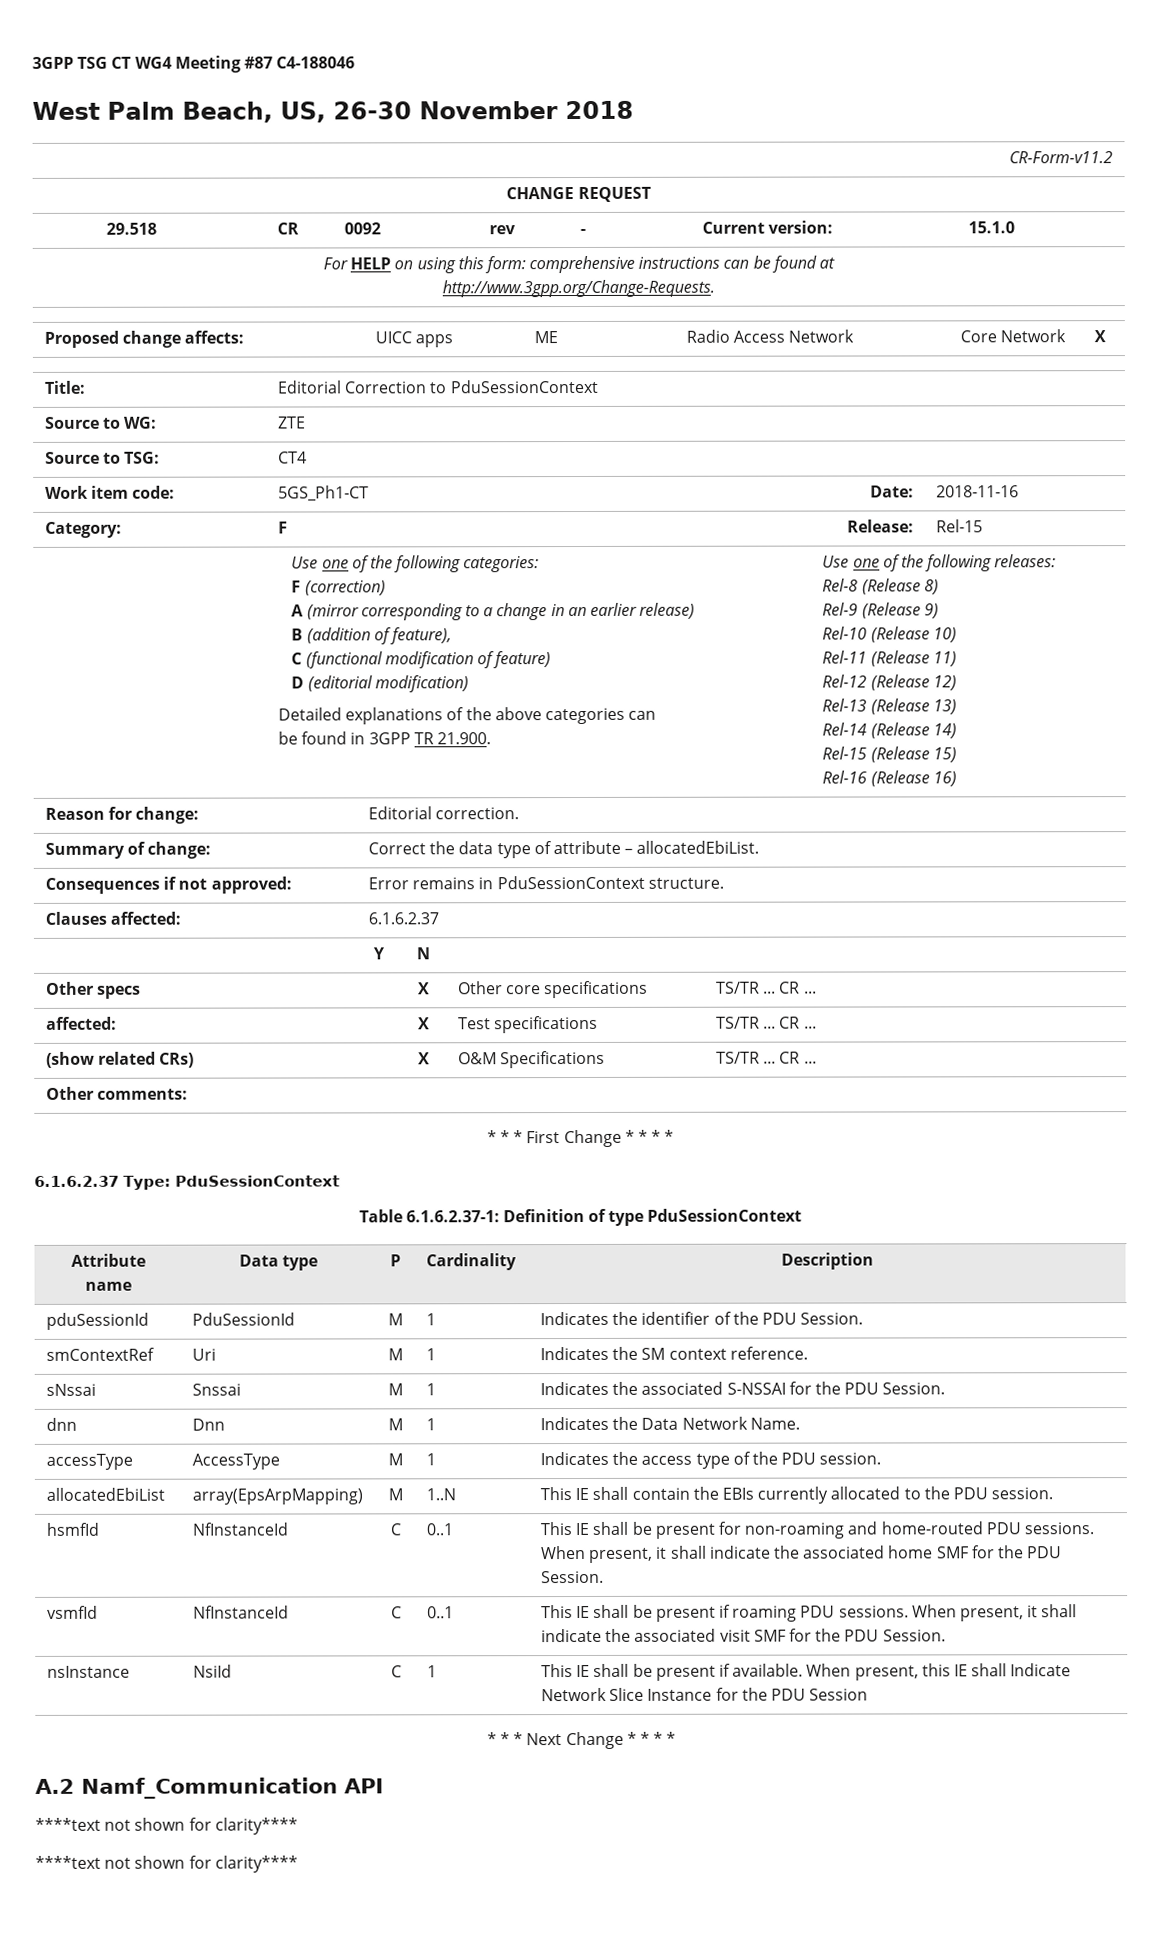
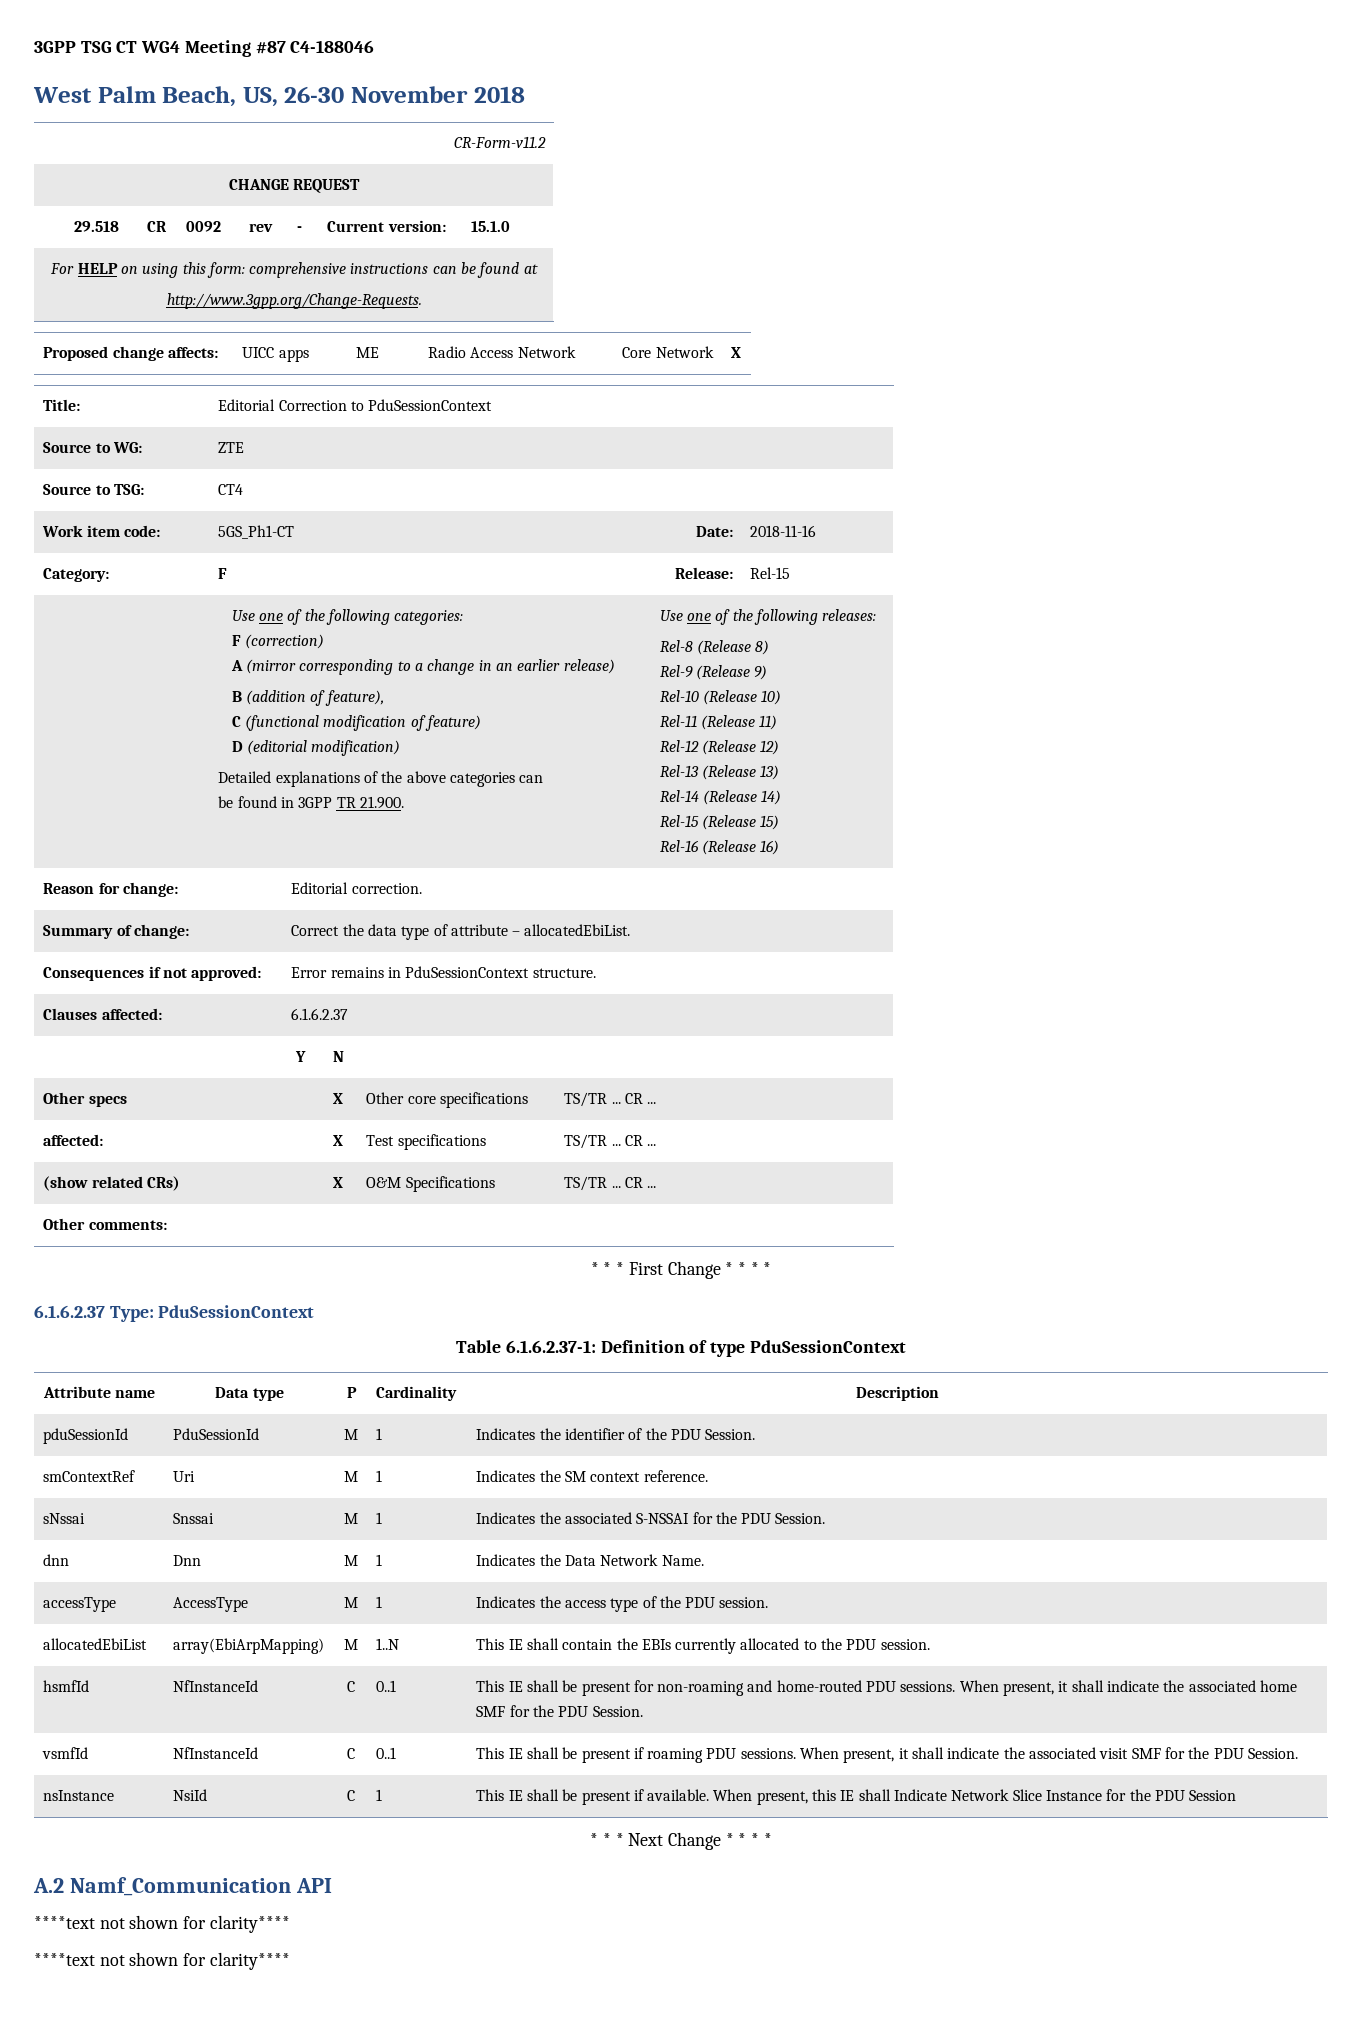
- allocatedEbiList | array(EpsArpMapping) | M | 1..N | This IE shall contain the EBIs currently allocated to the PDU session.
+ allocatedEbiList | array(EbiArpMapping) | M | 1..N | This IE shall contain the EBIs currently allocated to the PDU session.

